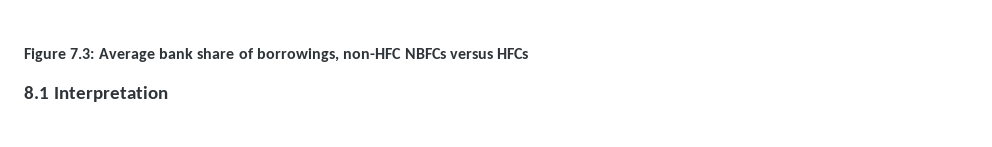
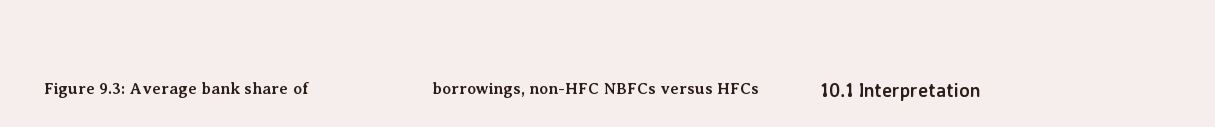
- Figure 7.3: Average bank share of borrowings, non-HFC NBFCs versus HFCs
+ Figure 9.3: Average bank share of borrowings, non-HFC NBFCs versus HFCs
- 8.1 Interpretation
+ 10.1 Interpretation

